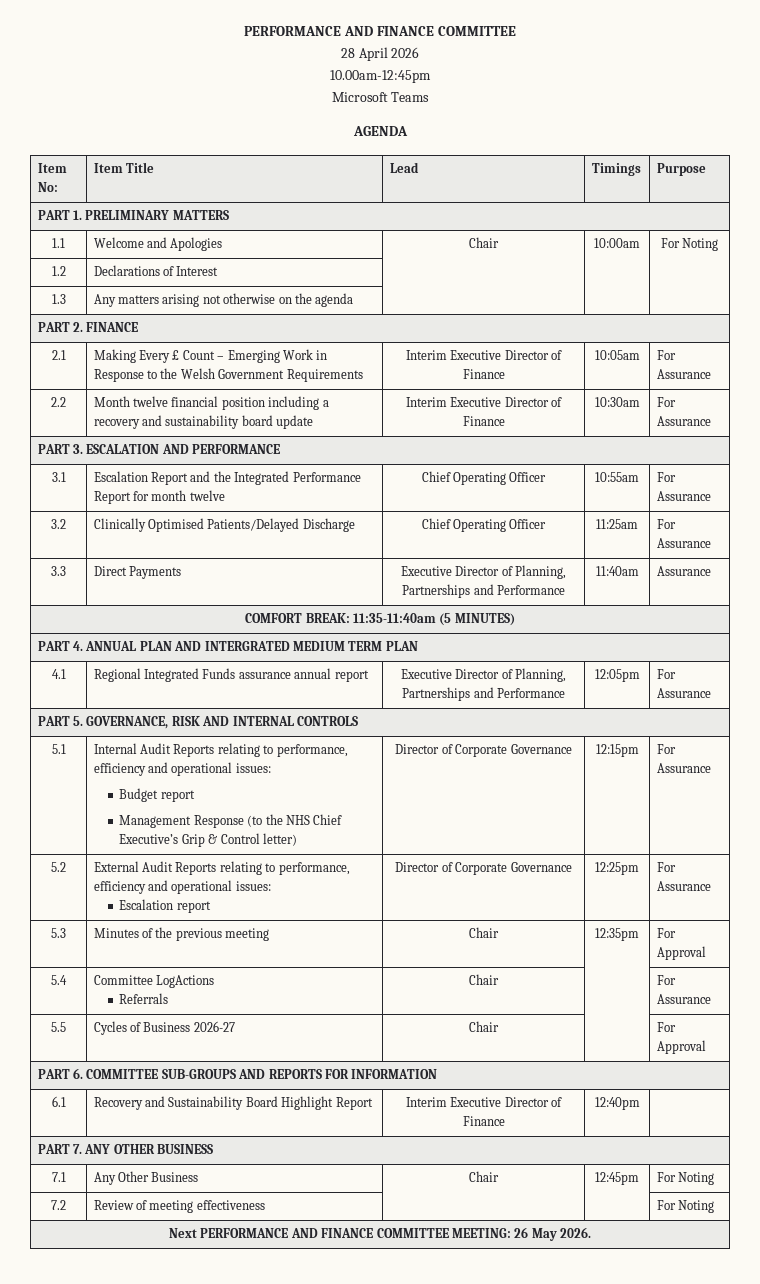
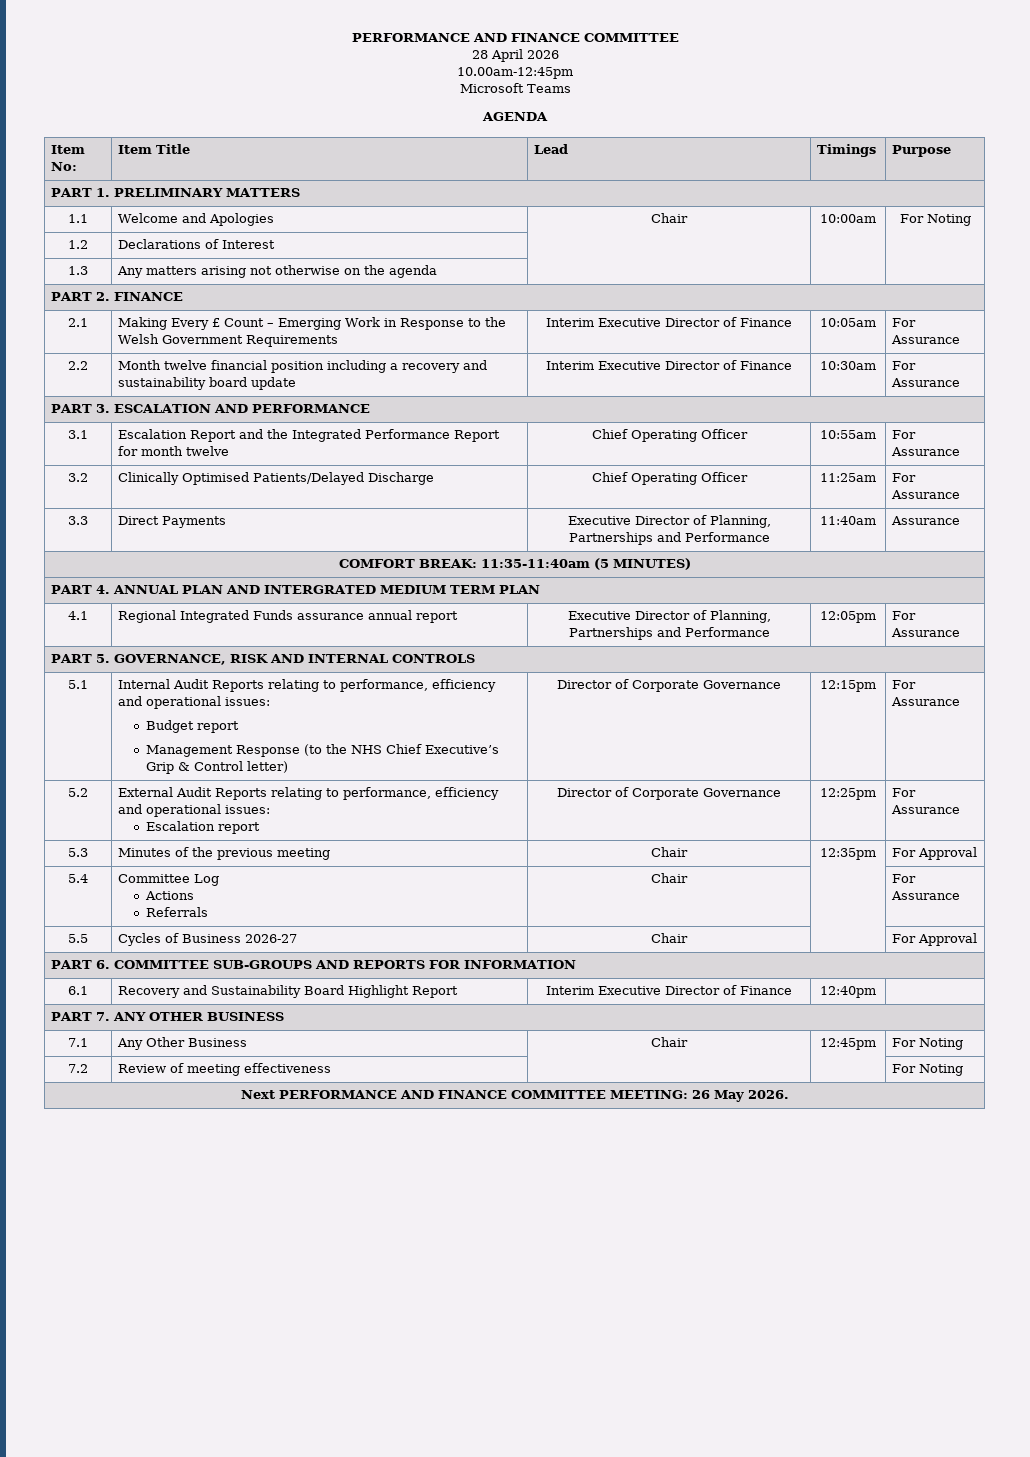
- 5.4 | Committee LogActions
+ 5.4 | Committee Log
+ Actions

